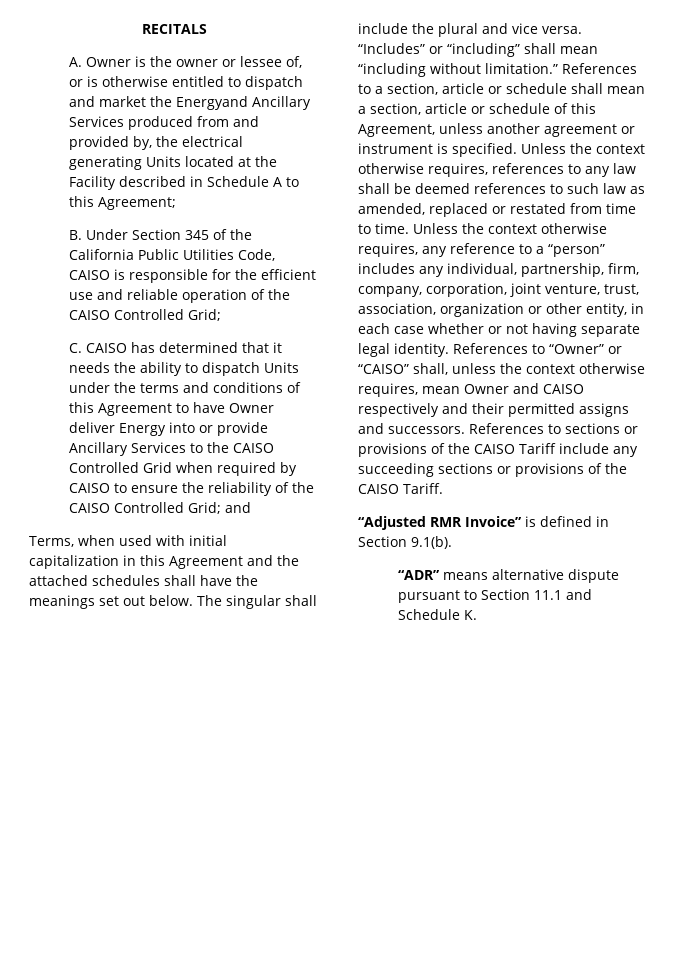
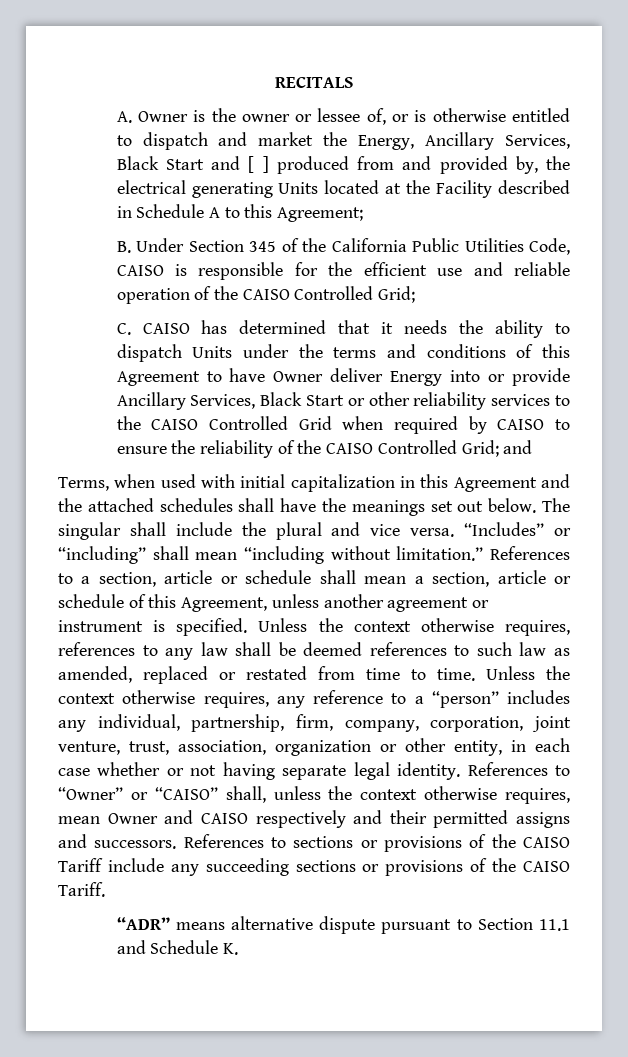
- A. Owner is the owner or lessee of, or is otherwise entitled to dispatch and market the Energyand Ancillary Services produced from and provided by, the electrical generating Units located at the Facility described in Schedule A to this Agreement;
+ A. Owner is the owner or lessee of, or is otherwise entitled to dispatch and market the Energy, Ancillary Services, Black Start and [ ] produced from and provided by, the electrical generating Units located at the Facility described in Schedule A to this Agreement;
- C. CAISO has determined that it needs the ability to dispatch Units under the terms and conditions of this Agreement to have Owner deliver Energy into or provide Ancillary Services to the CAISO Controlled Grid when required by CAISO to ensure the reliability of the CAISO Controlled Grid; and
+ C. CAISO has determined that it needs the ability to dispatch Units under the terms and conditions of this Agreement to have Owner deliver Energy into or provide Ancillary Services, Black Start or other reliability services to the CAISO Controlled Grid when required by CAISO to ensure the reliability of the CAISO Controlled Grid; and
- “Adjusted RMR Invoice” is defined in Section 9.1(b).

